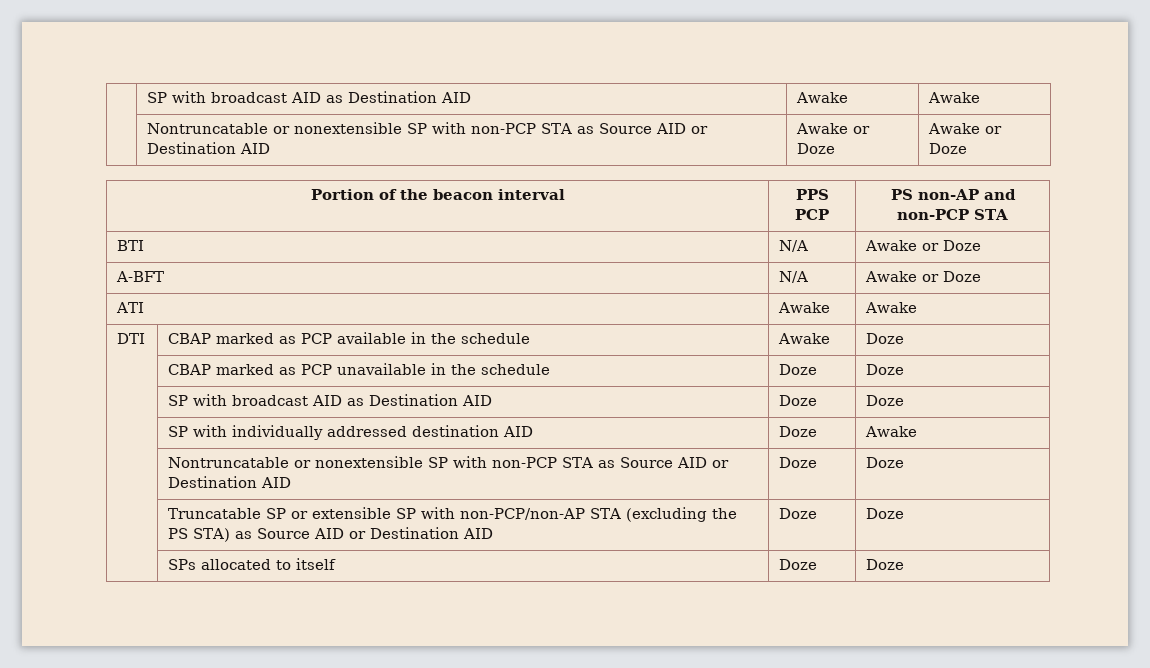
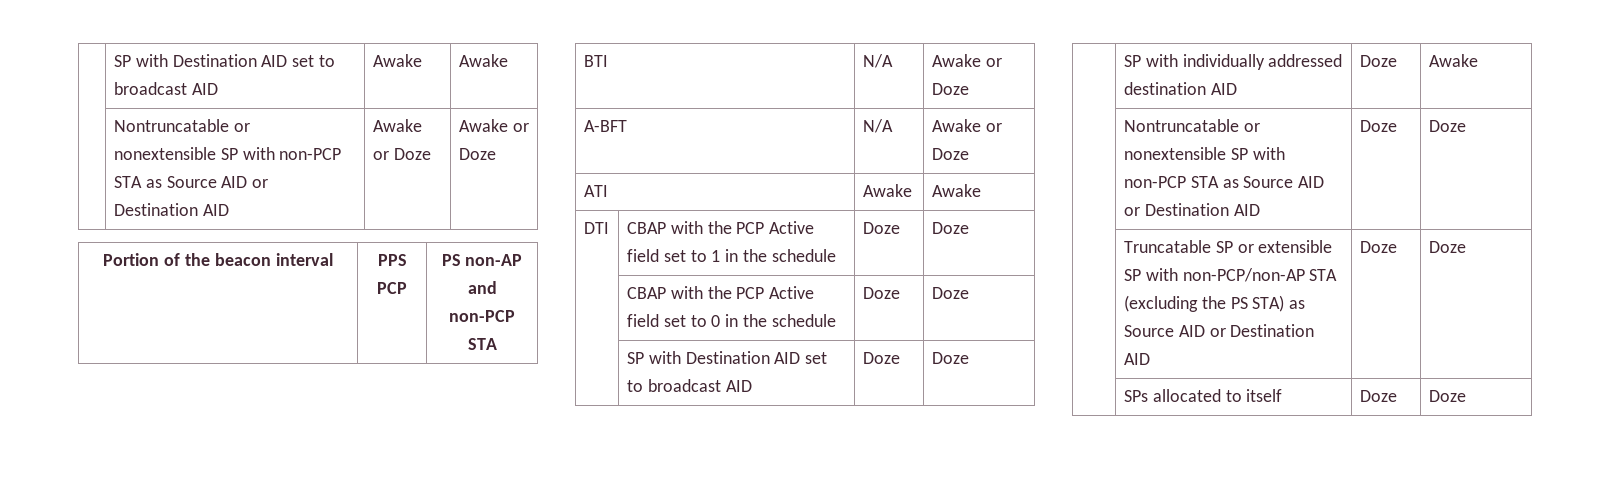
- | SP with broadcast AID as Destination AID | Awake | Awake
+ | SP with Destination AID set to broadcast AID | Awake | Awake
- DTI | CBAP marked as PCP available in the schedule | Awake | Doze
+ DTI | CBAP with the PCP Active field set to 1 in the schedule | Doze | Doze
- | CBAP marked as PCP unavailable in the schedule | Doze | Doze
+ | CBAP with the PCP Active field set to 0 in the schedule | Doze | Doze
- | SP with broadcast AID as Destination AID | Doze | Doze
+ | SP with Destination AID set to broadcast AID | Doze | Doze

